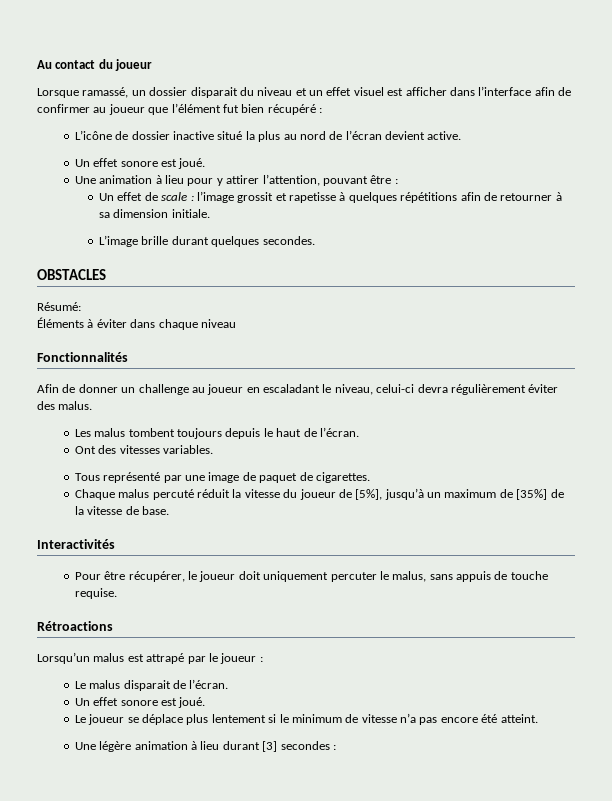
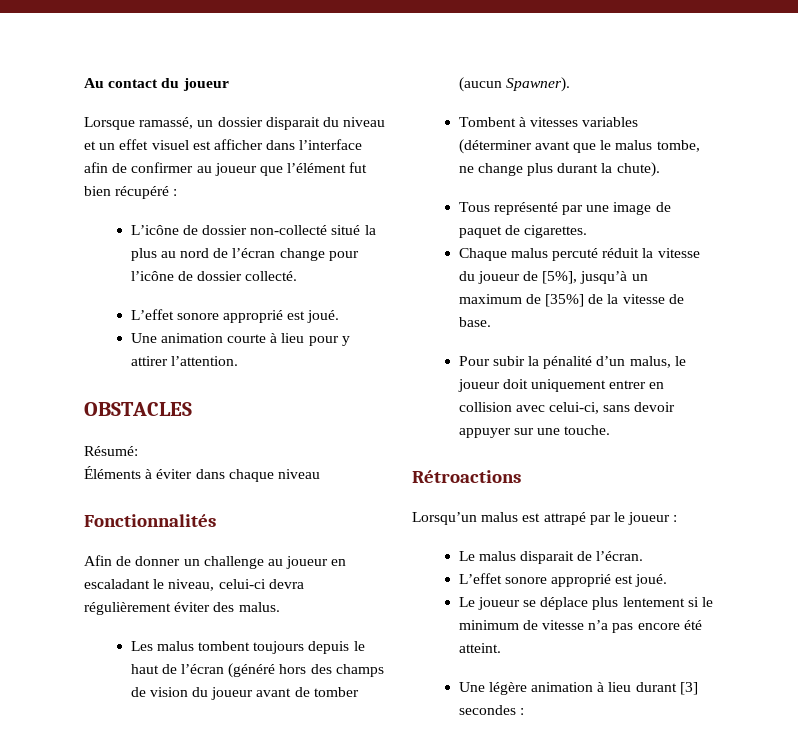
- L’icône de dossier inactive situé la plus au nord de l’écran devient active.
- Un effet sonore est joué.
+ L’icône de dossier non-collecté situé la plus au nord de l’écran change pour l’icône de dossier collecté.
+ L’effet sonore approprié est joué.
- Une animation à lieu pour y attirer l’attention, pouvant être :
- Un effet de scale : l’image grossit et rapetisse à quelques répétitions afin de retourner à sa dimension initiale.
- L’image brille durant quelques secondes.
+ Une animation courte à lieu pour y attirer l’attention.
- Les malus tombent toujours depuis le haut de l’écran.
- Ont des vitesses variables.
+ Les malus tombent toujours depuis le haut de l’écran (généré hors des champs de vision du joueur avant de tomber (aucun Spawner).
+ Tombent à vitesses variables (déterminer avant que le malus tombe, ne change plus durant la chute).
- Interactivités
- Pour être récupérer, le joueur doit uniquement percuter le malus, sans appuis de touche requise.
+ Pour subir la pénalité d’un malus, le joueur doit uniquement entrer en collision avec celui-ci, sans devoir appuyer sur une touche.
  Le malus disparait de l’écran.
- Un effet sonore est joué.
+ L’effet sonore approprié est joué.

